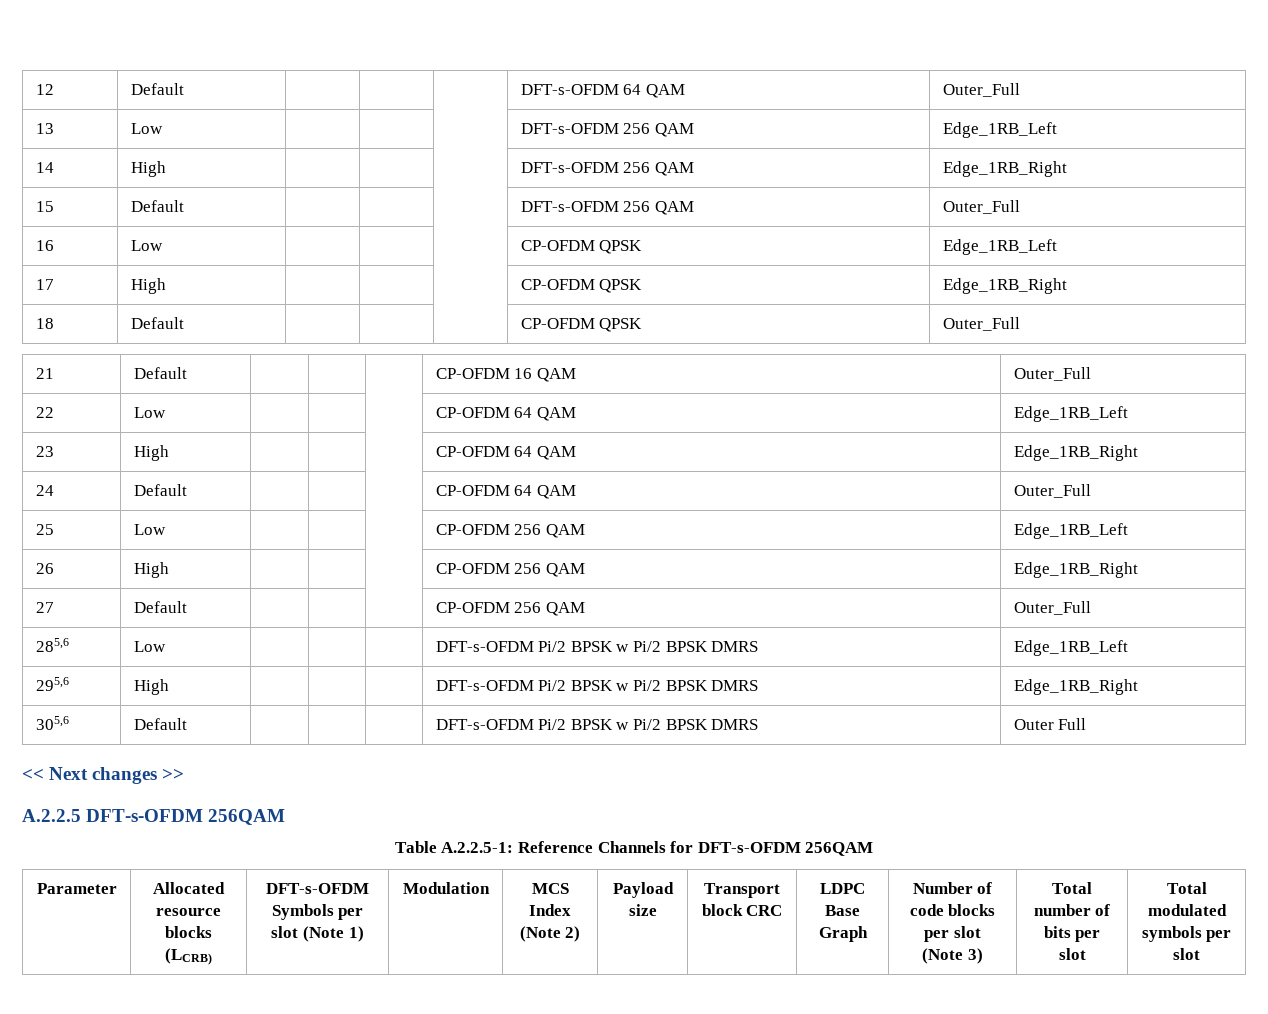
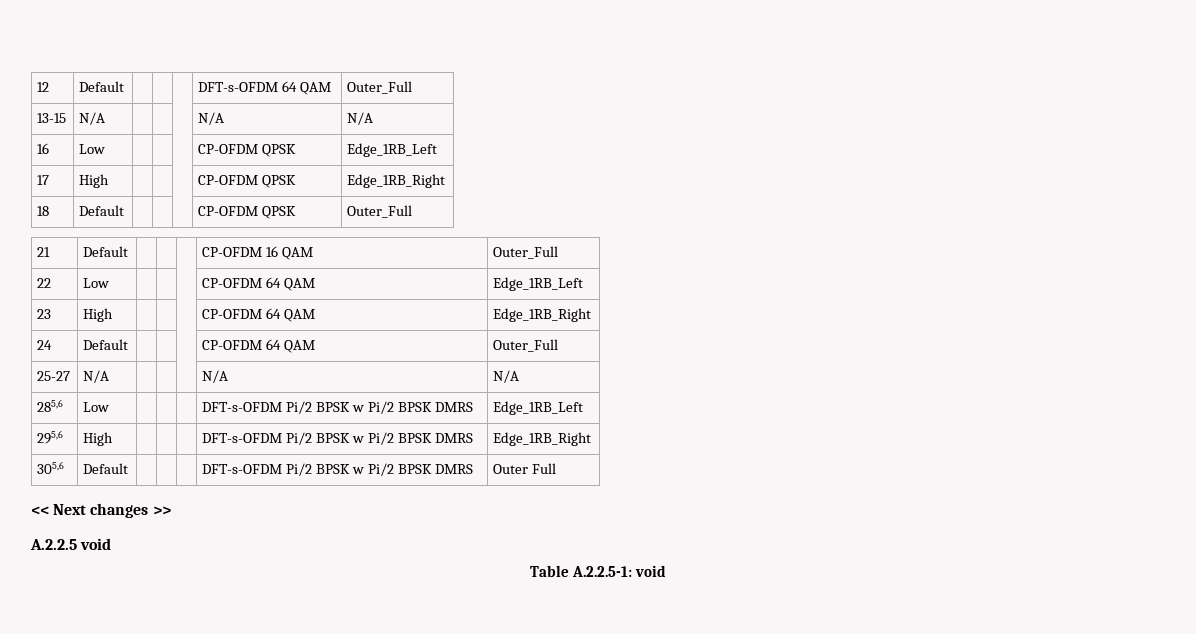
- 13 | Low | | | | DFT-s-OFDM 256 QAM | Edge_1RB_Left
- 14 | High | | | | DFT-s-OFDM 256 QAM | Edge_1RB_Right
- 15 | Default | | | | DFT-s-OFDM 256 QAM | Outer_Full
+ 13-15 | N/A | | | | N/A | N/A
- 25 | Low | | | | CP-OFDM 256 QAM | Edge_1RB_Left
- 26 | High | | | | CP-OFDM 256 QAM | Edge_1RB_Right
- 27 | Default | | | | CP-OFDM 256 QAM | Outer_Full
+ 25-27 | N/A | | | | N/A | N/A
- A.2.2.5 DFT-s-OFDM 256QAM
+ A.2.2.5 void
- Table A.2.2.5-1: Reference Channels for DFT-s-OFDM 256QAM
- Parameter | Allocated resource blocks (LCRB) | DFT-s-OFDM Symbols per slot (Note 1) | Modulation | MCS Index (Note 2) | Payload size | Transport block CRC | LDPC Base Graph | Number of code blocks per slot (Note 3) | Total number of bits per slot | Total modulated symbols per slot
+ Table A.2.2.5-1: void

